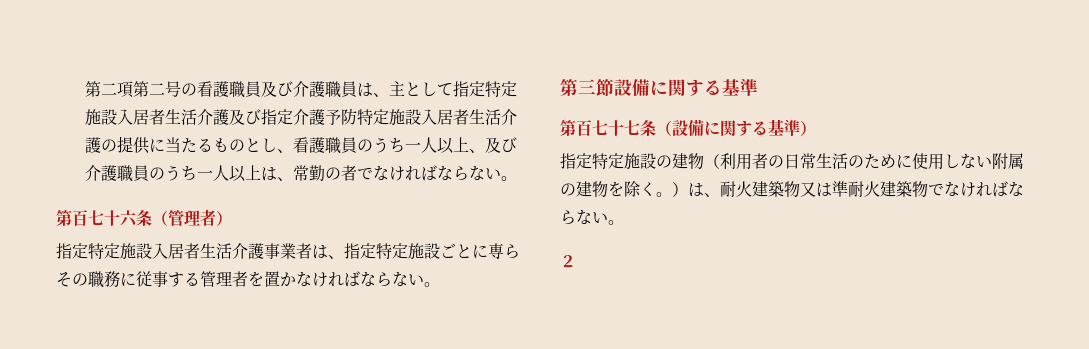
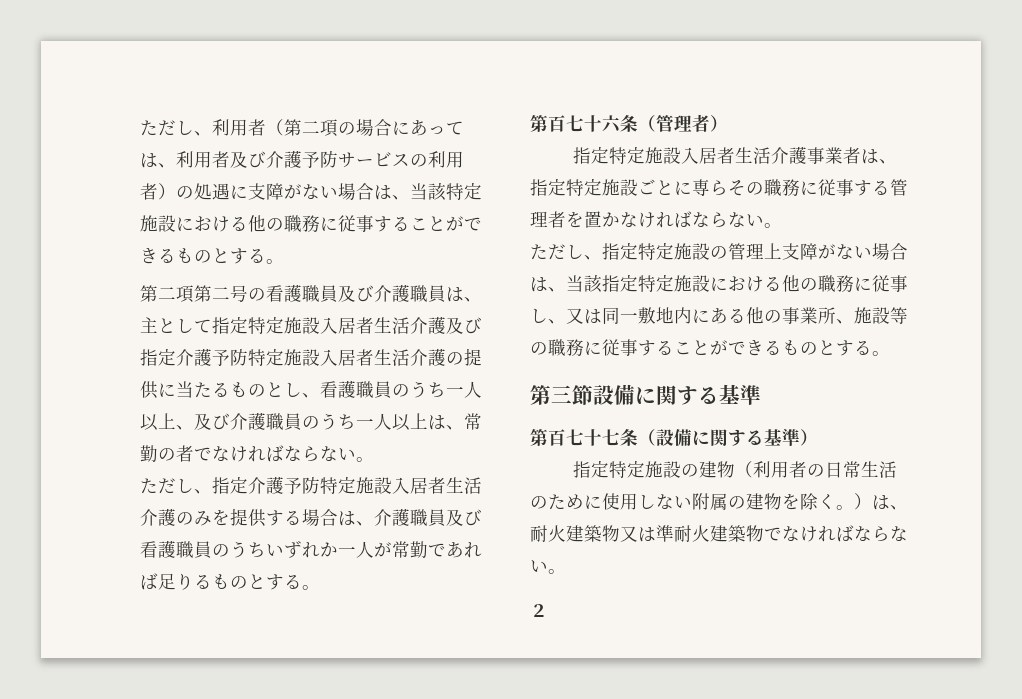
+ ただし、利用者（第二項の場合にあっては、利用者及び介護予防サービスの利用者）の処遇に支障がない場合は、当該特定施設における他の職務に従事することができるものとする。
+ ただし、指定介護予防特定施設入居者生活介護のみを提供する場合は、介護職員及び看護職員のうちいずれか一人が常勤であれば足りるものとする。
+ ただし、指定特定施設の管理上支障がない場合は、当該指定特定施設における他の職務に従事し、又は同一敷地内にある他の事業所、施設等の職務に従事することができるものとする。

